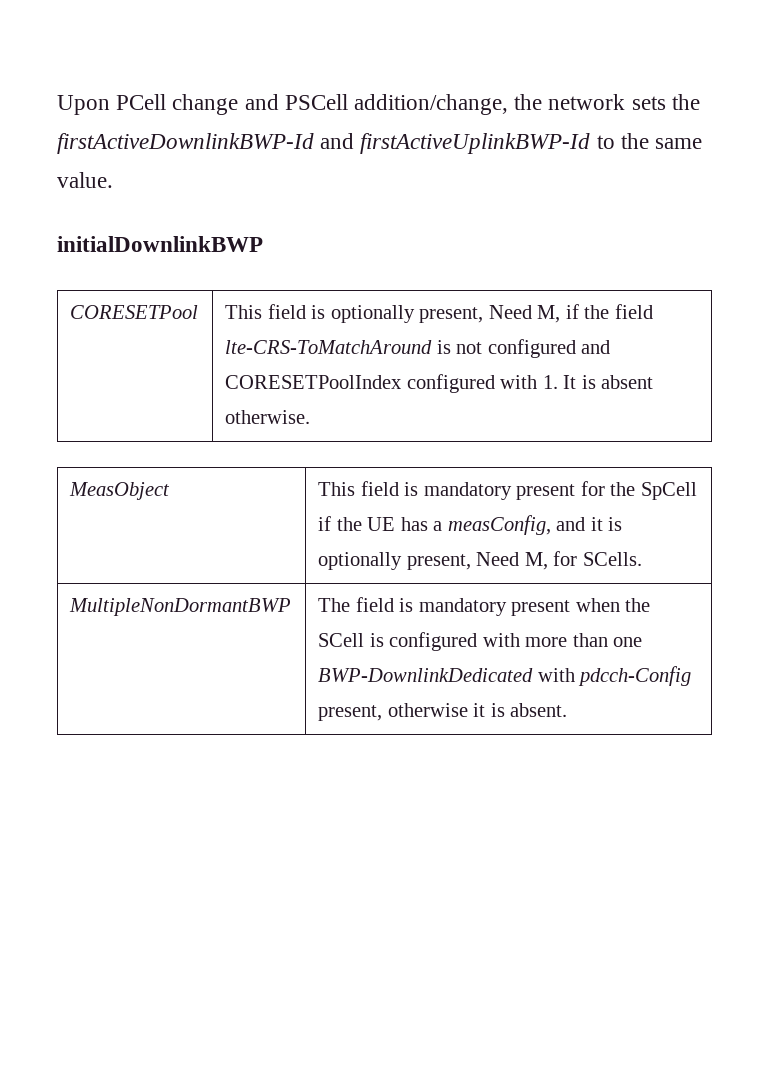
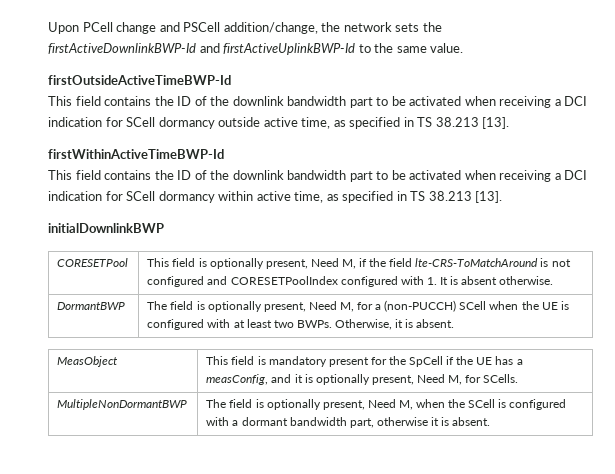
+ firstOutsideActiveTimeBWP-Id
+ This field contains the ID of the downlink bandwidth part to be activated when receiving a DCI indication for SCell dormancy outside active time, as specified in TS 38.213 [13].
+ firstWithinActiveTimeBWP-Id
+ This field contains the ID of the downlink bandwidth part to be activated when receiving a DCI indication for SCell dormancy within active time, as specified in TS 38.213 [13].
+ DormantBWP | The field is optionally present, Need M, for a (non-PUCCH) SCell when the UE is configured with at least two BWPs. Otherwise, it is absent.
- MultipleNonDormantBWP | The field is mandatory present when the SCell is configured with more than one BWP-DownlinkDedicated with pdcch-Config present, otherwise it is absent.
+ MultipleNonDormantBWP | The field is optionally present, Need M, when the SCell is configured with a dormant bandwidth part, otherwise it is absent.

